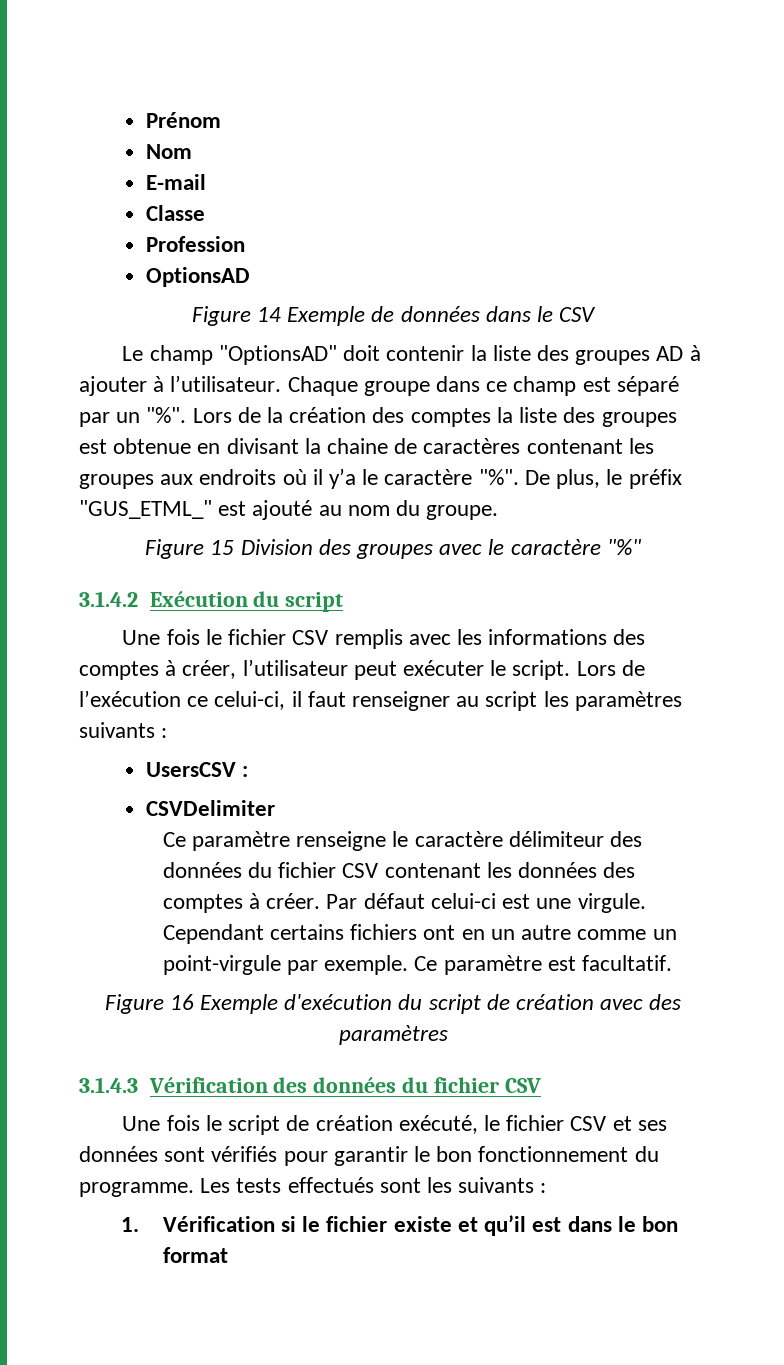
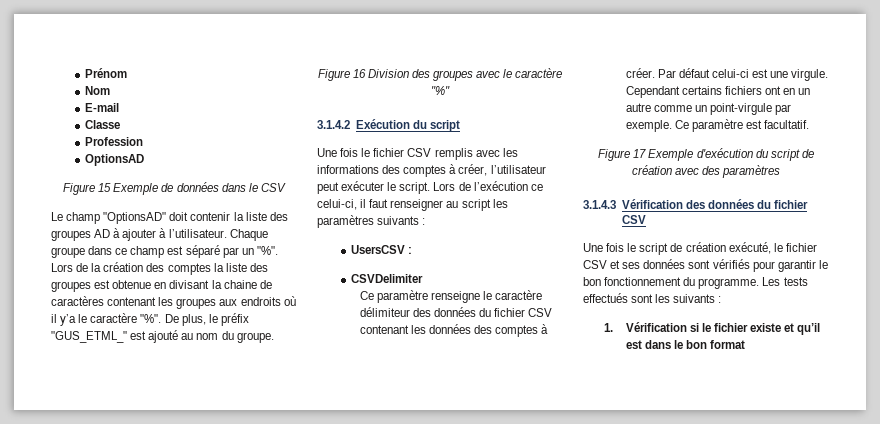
- Figure 14 Exemple de données dans le CSV
+ Figure 15 Exemple de données dans le CSV
- Figure 15 Division des groupes avec le caractère "%"
+ Figure 16 Division des groupes avec le caractère "%"
- Figure 16 Exemple d'exécution du script de création avec des paramètres
+ Figure 17 Exemple d'exécution du script de création avec des paramètres

